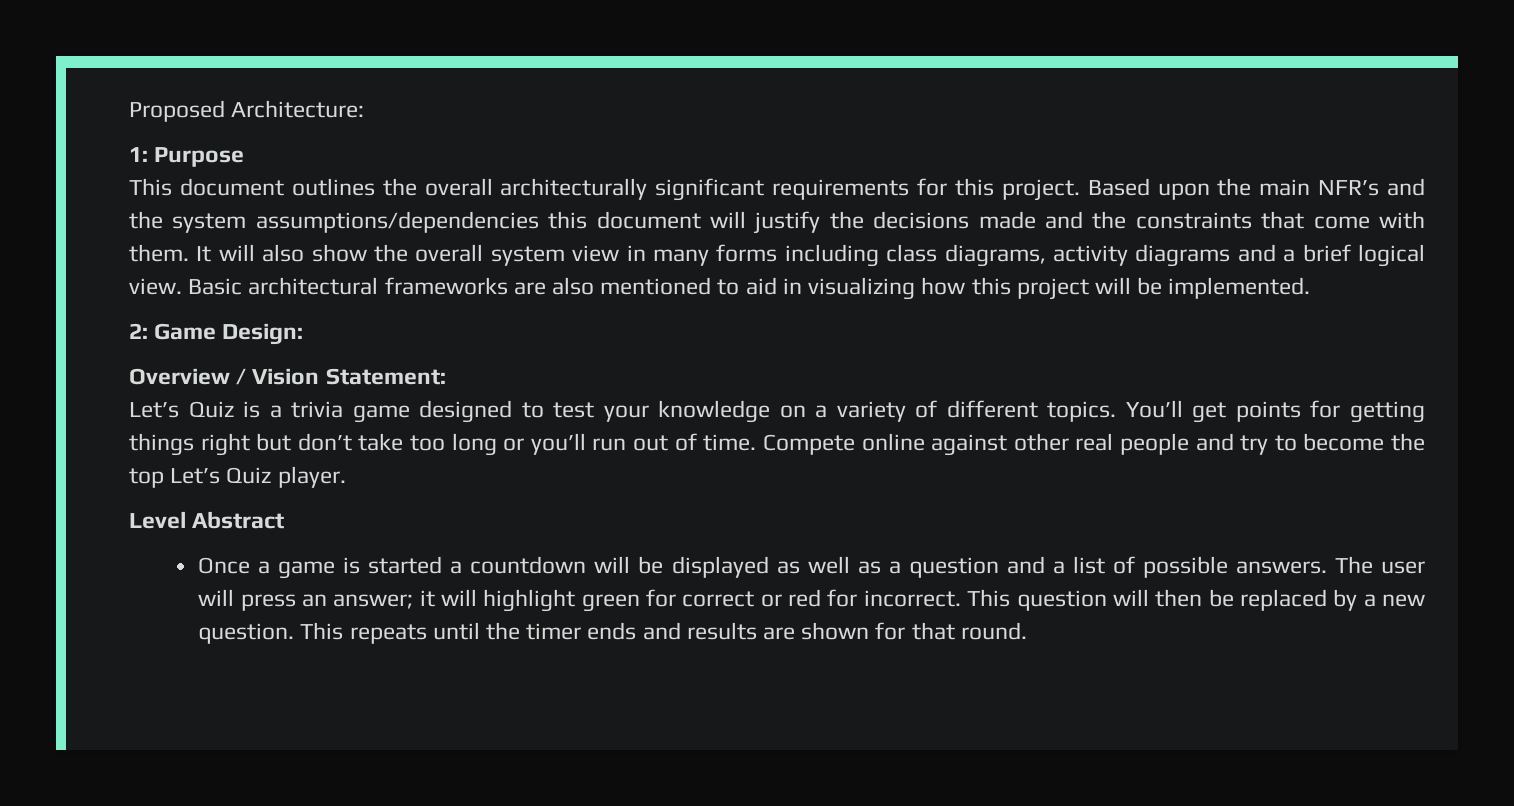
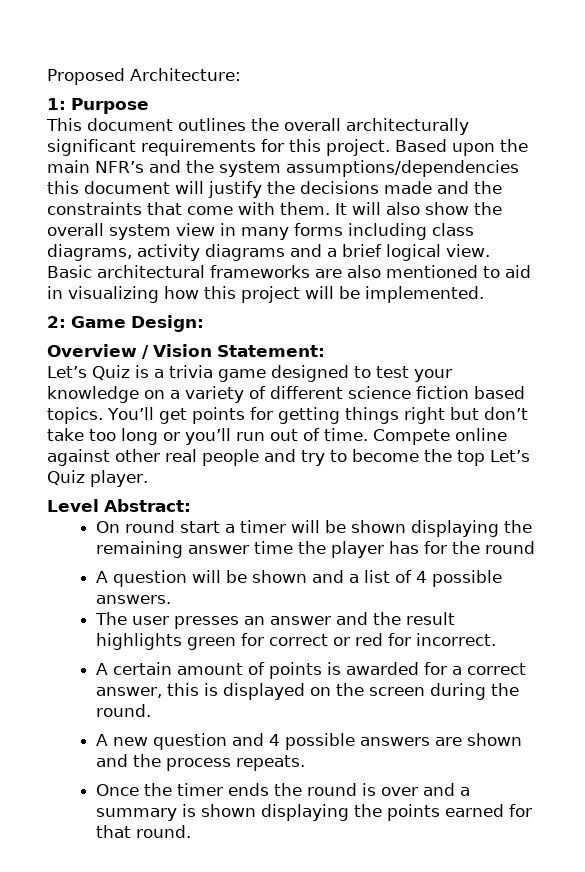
- Let’s Quiz is a trivia game designed to test your knowledge on a variety of different topics.
+ Let’s Quiz is a trivia game designed to test your knowledge on a variety of different science fiction based topics.
- Level Abstract
- Once a game is started a countdown will be displayed as well as a question and a list of possible answers. The user will press an answer; it will highlight green for correct or red for incorrect. This question will then be replaced by a new question. This repeats until the timer ends and results are shown for that round.
+ Level Abstract:
+ On round start a timer will be shown displaying the remaining answer time the player has for the round
+ A question will be shown and a list of 4 possible answers.
+ The user presses an answer and the result highlights green for correct or red for incorrect.
+ A certain amount of points is awarded for a correct answer, this is displayed on the screen during the round.
+ A new question and 4 possible answers are shown and the process repeats.
+ Once the timer ends the round is over and a summary is shown displaying the points earned for that round.

